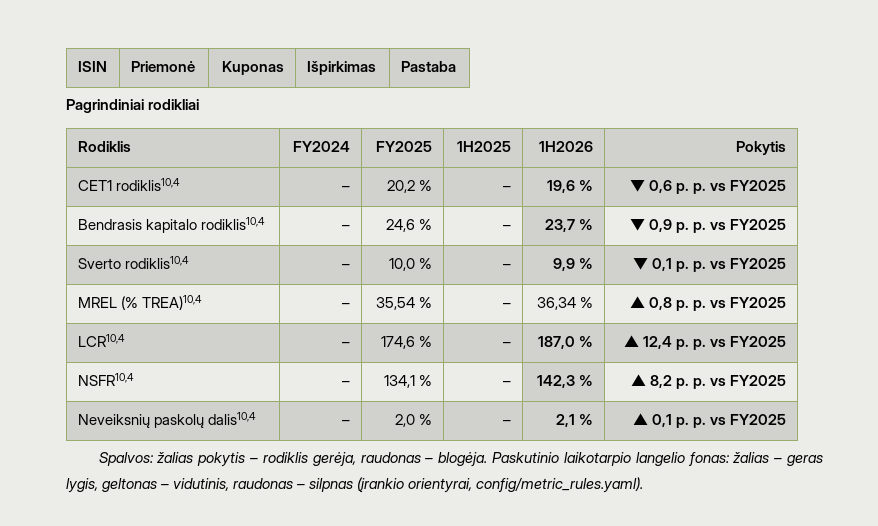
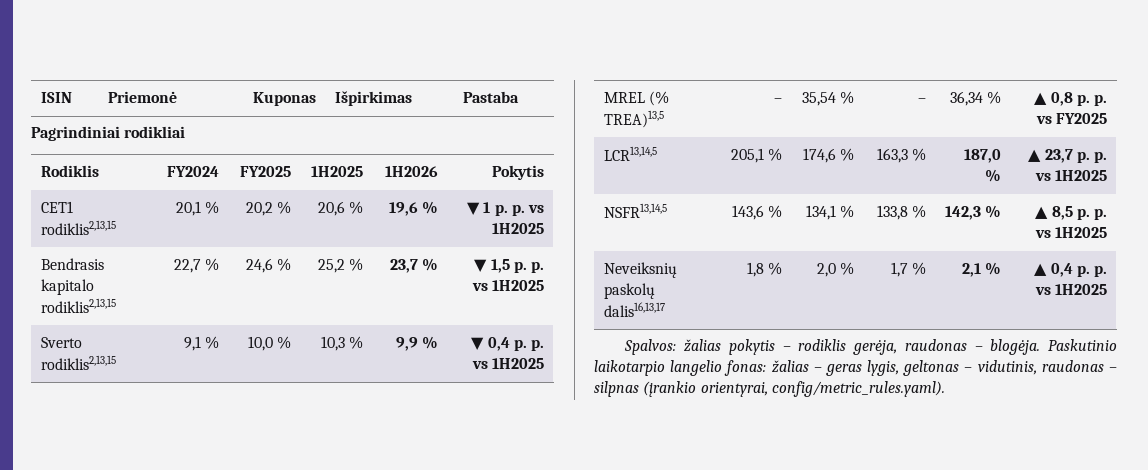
- CET1 rodiklis10,4 | – | 20,2 % | – | 19,6 % | ▼ 0,6 p. p. vs FY2025
+ CET1 rodiklis2,13,15 | 20,1 % | 20,2 % | 20,6 % | 19,6 % | ▼ 1 p. p. vs 1H2025
- Bendrasis kapitalo rodiklis10,4 | – | 24,6 % | – | 23,7 % | ▼ 0,9 p. p. vs FY2025
+ Bendrasis kapitalo rodiklis2,13,15 | 22,7 % | 24,6 % | 25,2 % | 23,7 % | ▼ 1,5 p. p. vs 1H2025
- Sverto rodiklis10,4 | – | 10,0 % | – | 9,9 % | ▼ 0,1 p. p. vs FY2025
+ Sverto rodiklis2,13,15 | 9,1 % | 10,0 % | 10,3 % | 9,9 % | ▼ 0,4 p. p. vs 1H2025
- MREL (% TREA)10,4 | – | 35,54 % | – | 36,34 % | ▲ 0,8 p. p. vs FY2025
+ MREL (% TREA)13,5 | – | 35,54 % | – | 36,34 % | ▲ 0,8 p. p. vs FY2025
- LCR10,4 | – | 174,6 % | – | 187,0 % | ▲ 12,4 p. p. vs FY2025
- NSFR10,4 | – | 134,1 % | – | 142,3 % | ▲ 8,2 p. p. vs FY2025
+ LCR13,14,5 | 205,1 % | 174,6 % | 163,3 % | 187,0 % | ▲ 23,7 p. p. vs 1H2025
+ NSFR13,14,5 | 143,6 % | 134,1 % | 133,8 % | 142,3 % | ▲ 8,5 p. p. vs 1H2025
- Neveiksnių paskolų dalis10,4 | – | 2,0 % | – | 2,1 % | ▲ 0,1 p. p. vs FY2025
+ Neveiksnių paskolų dalis16,13,17 | 1,8 % | 2,0 % | 1,7 % | 2,1 % | ▲ 0,4 p. p. vs 1H2025

